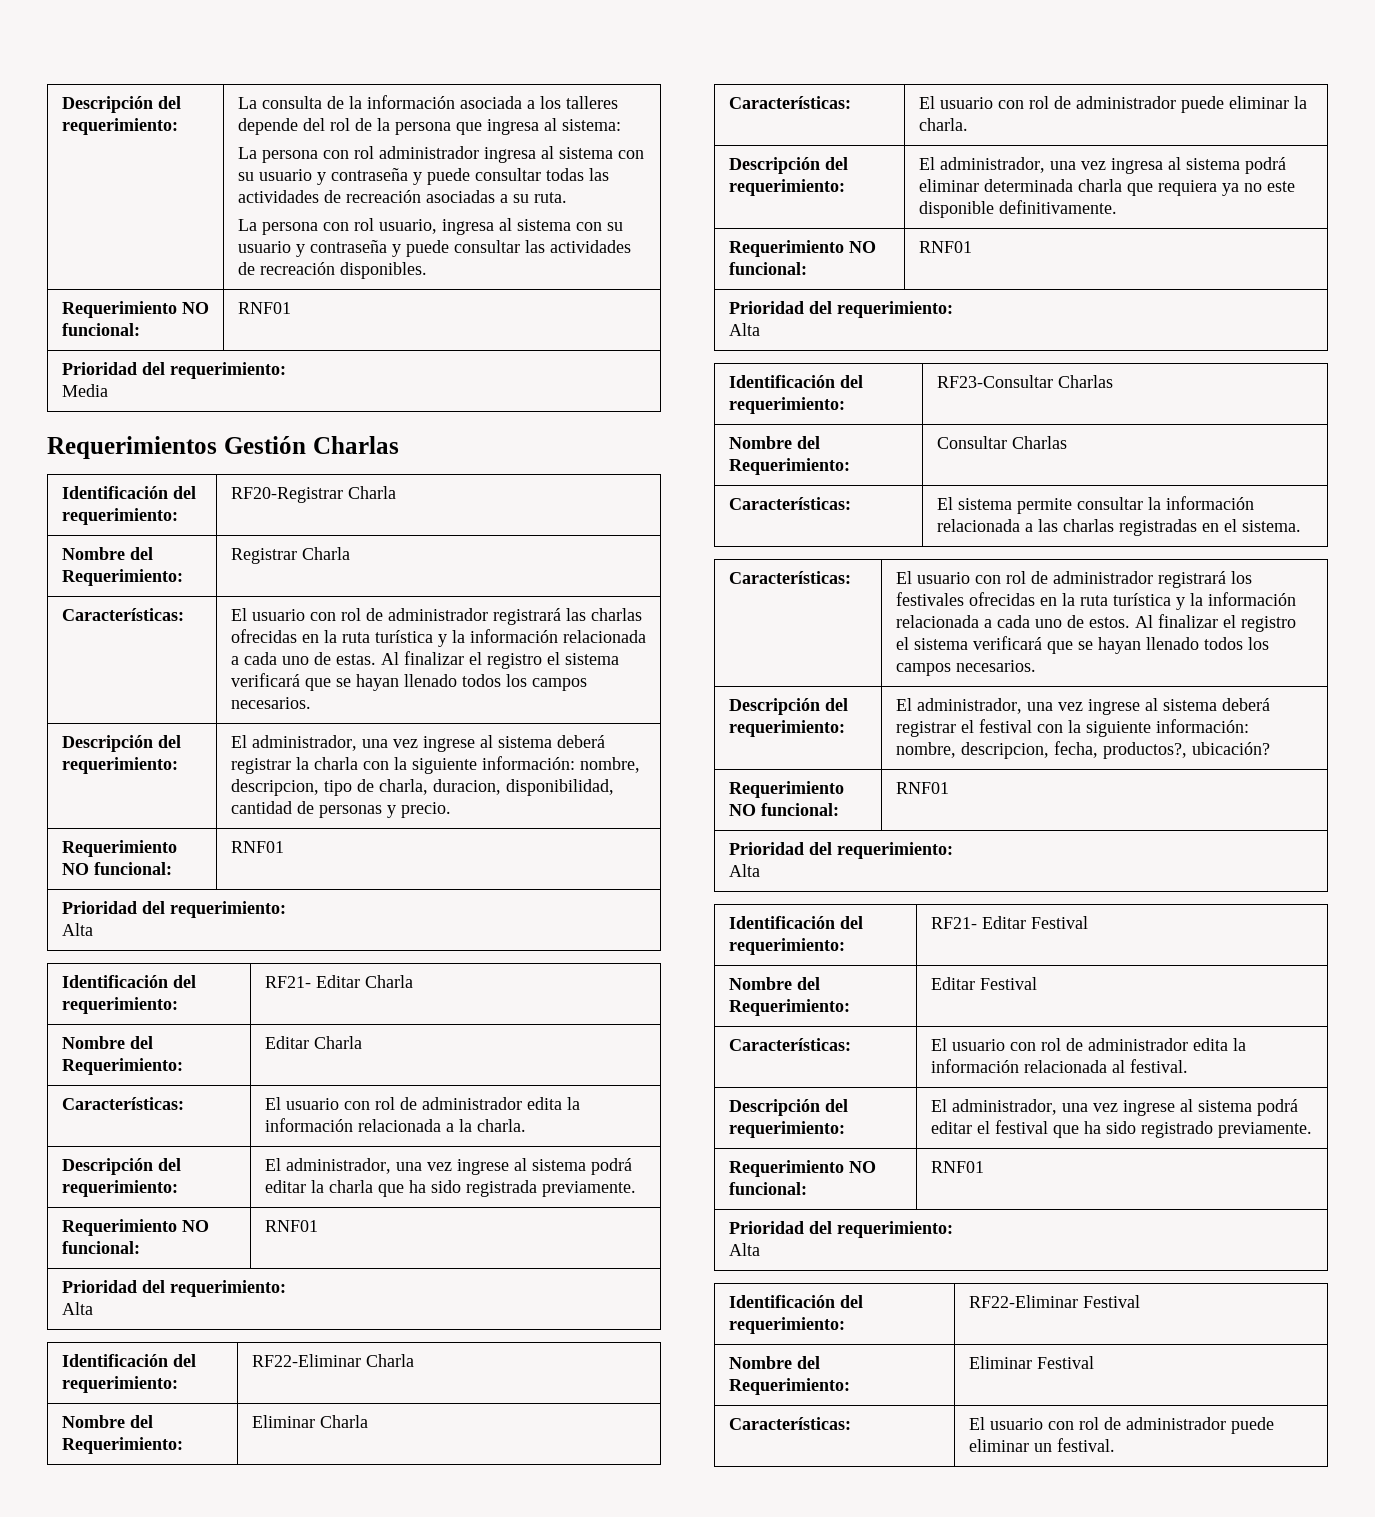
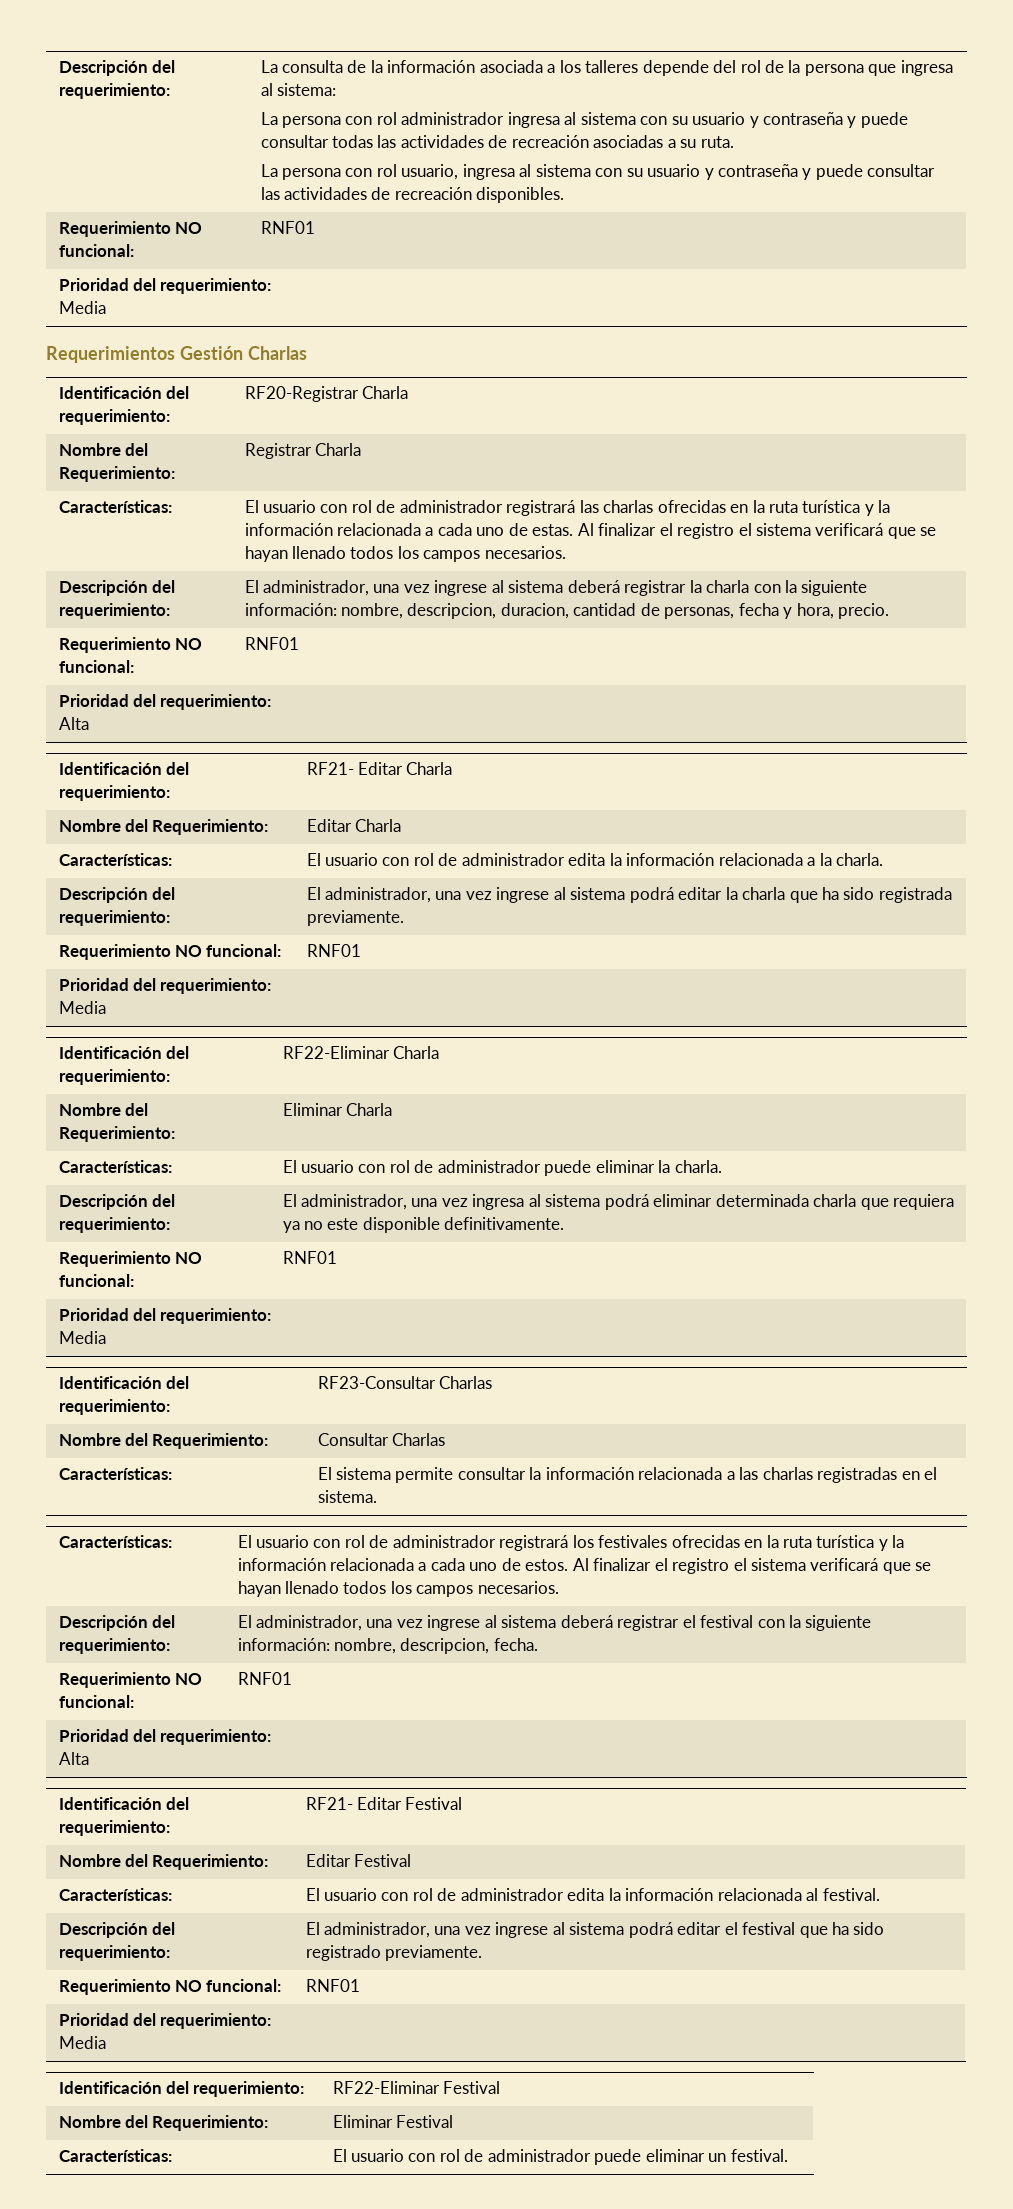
- Descripción del requerimiento: | El administrador, una vez ingrese al sistema deberá registrar la charla con la siguiente información: nombre, descripcion, tipo de charla, duracion, disponibilidad, cantidad de personas y precio.
+ Descripción del requerimiento: | El administrador, una vez ingrese al sistema deberá registrar la charla con la siguiente información: nombre, descripcion, duracion, cantidad de personas, fecha y hora, precio.
  Descripción del requerimiento: | El administrador, una vez ingrese al sistema podrá editar la charla que ha sido registrada previamente.
  Requerimiento NO funcional: | RNF01
  Prioridad del requerimiento:
- Alta
+ Media
  Descripción del requerimiento: | El administrador, una vez ingresa al sistema podrá eliminar determinada charla que requiera ya no este disponible definitivamente.
  Requerimiento NO funcional: | RNF01
  Prioridad del requerimiento:
- Alta
+ Media
- Descripción del requerimiento: | El administrador, una vez ingrese al sistema deberá registrar el festival con la siguiente información: nombre, descripcion, fecha, productos?, ubicación?
+ Descripción del requerimiento: | El administrador, una vez ingrese al sistema deberá registrar el festival con la siguiente información: nombre, descripcion, fecha.
  Descripción del requerimiento: | El administrador, una vez ingrese al sistema podrá editar el festival que ha sido registrado previamente.
  Requerimiento NO funcional: | RNF01
  Prioridad del requerimiento:
- Alta
+ Media

